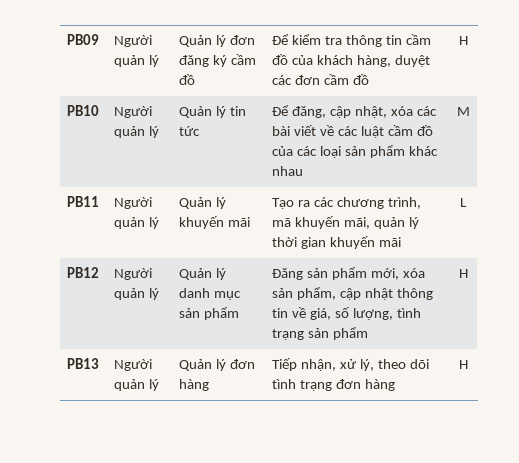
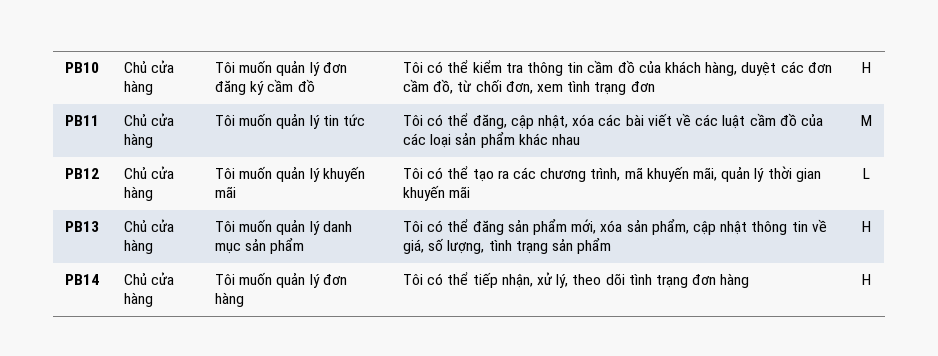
- PB09 | Người quản lý | Quản lý đơn đăng ký cầm đồ | Để kiểm tra thông tin cầm đồ của khách hàng, duyệt các đơn cầm đồ | H
- PB10 | Người quản lý | Quản lý tin tức | Để đăng, cập nhật, xóa các bài viết về các luật cầm đồ của các loại sản phẩm khác nhau | M
+ PB10 | Chủ cửa hàng | Tôi muốn quản lý đơn đăng ký cầm đồ | Tôi có thể kiểm tra thông tin cầm đồ của khách hàng, duyệt các đơn cầm đồ, từ chối đơn, xem tình trạng đơn | H
+ PB11 | Chủ cửa hàng | Tôi muốn quản lý tin tức | Tôi có thể đăng, cập nhật, xóa các bài viết về các luật cầm đồ của các loại sản phẩm khác nhau | M
- PB11 | Người quản lý | Quản lý khuyến mãi | Tạo ra các chương trình, mã khuyến mãi, quản lý thời gian khuyến mãi | L
+ PB12 | Chủ cửa hàng | Tôi muốn quản lý khuyến mãi | Tôi có thể tạo ra các chương trình, mã khuyến mãi, quản lý thời gian khuyến mãi | L
- PB12 | Người quản lý | Quản lý danh mục sản phẩm | Đăng sản phẩm mới, xóa sản phẩm, cập nhật thông tin về giá, số lượng, tình trạng sản phẩm | H
+ PB13 | Chủ cửa hàng | Tôi muốn quản lý danh mục sản phẩm | Tôi có thể đăng sản phẩm mới, xóa sản phẩm, cập nhật thông tin về giá, số lượng, tình trạng sản phẩm | H
- PB13 | Người quản lý | Quản lý đơn hàng | Tiếp nhận, xử lý, theo dõi tình trạng đơn hàng | H
+ PB14 | Chủ cửa hàng | Tôi muốn quản lý đơn hàng | Tôi có thể tiếp nhận, xử lý, theo dõi tình trạng đơn hàng | H

